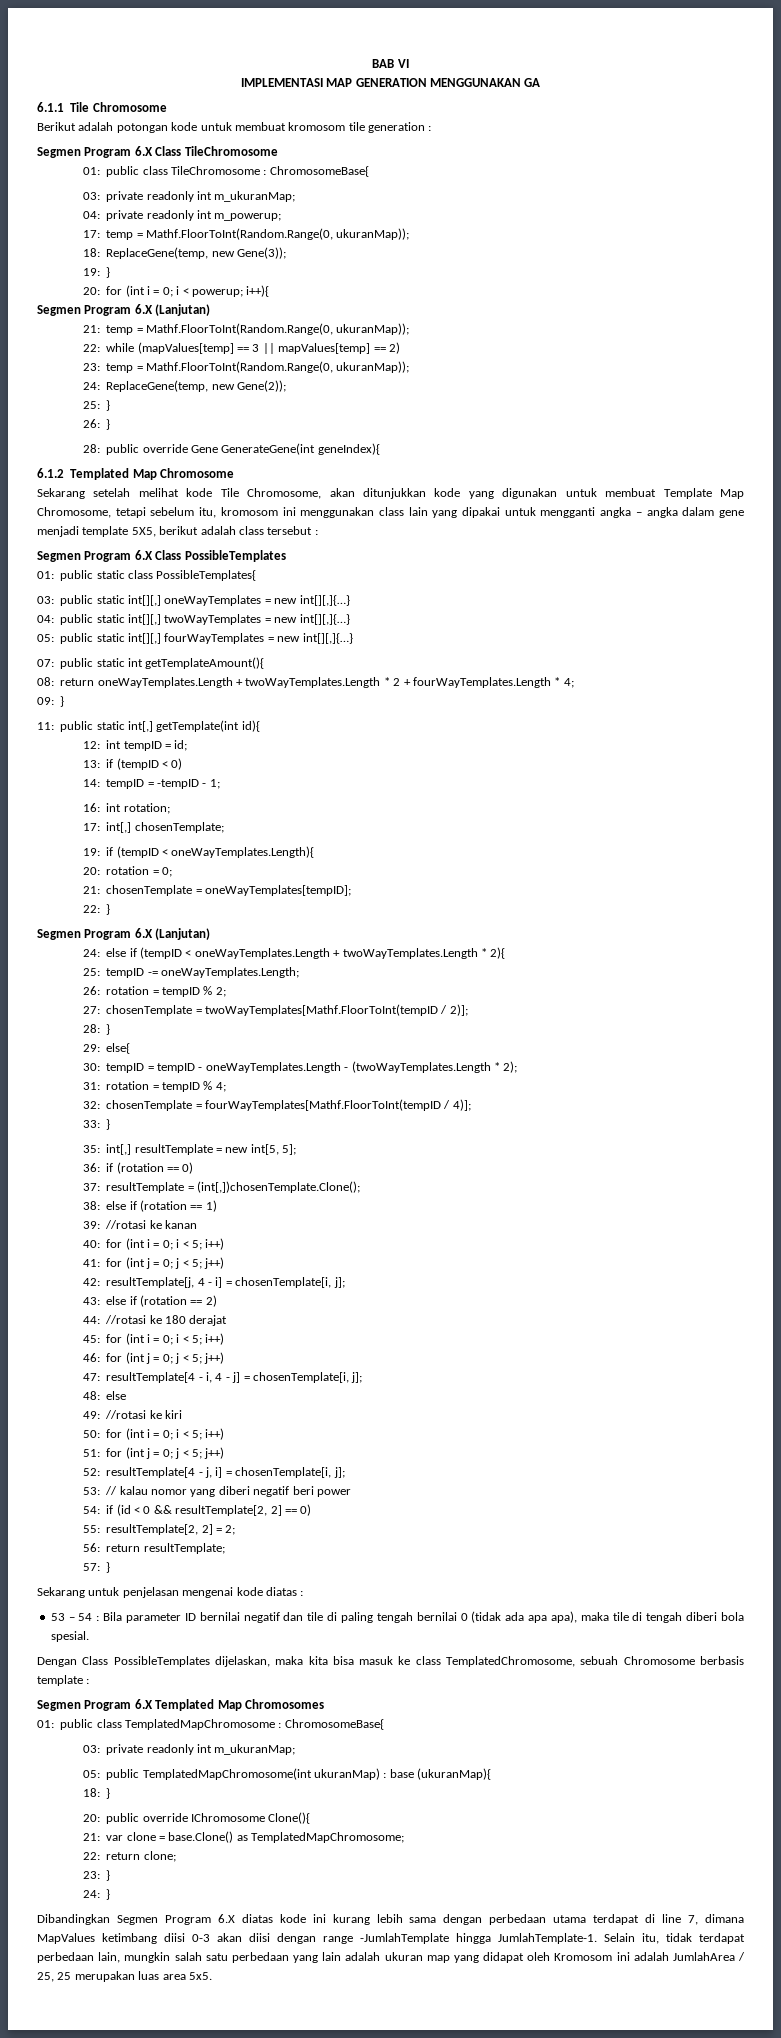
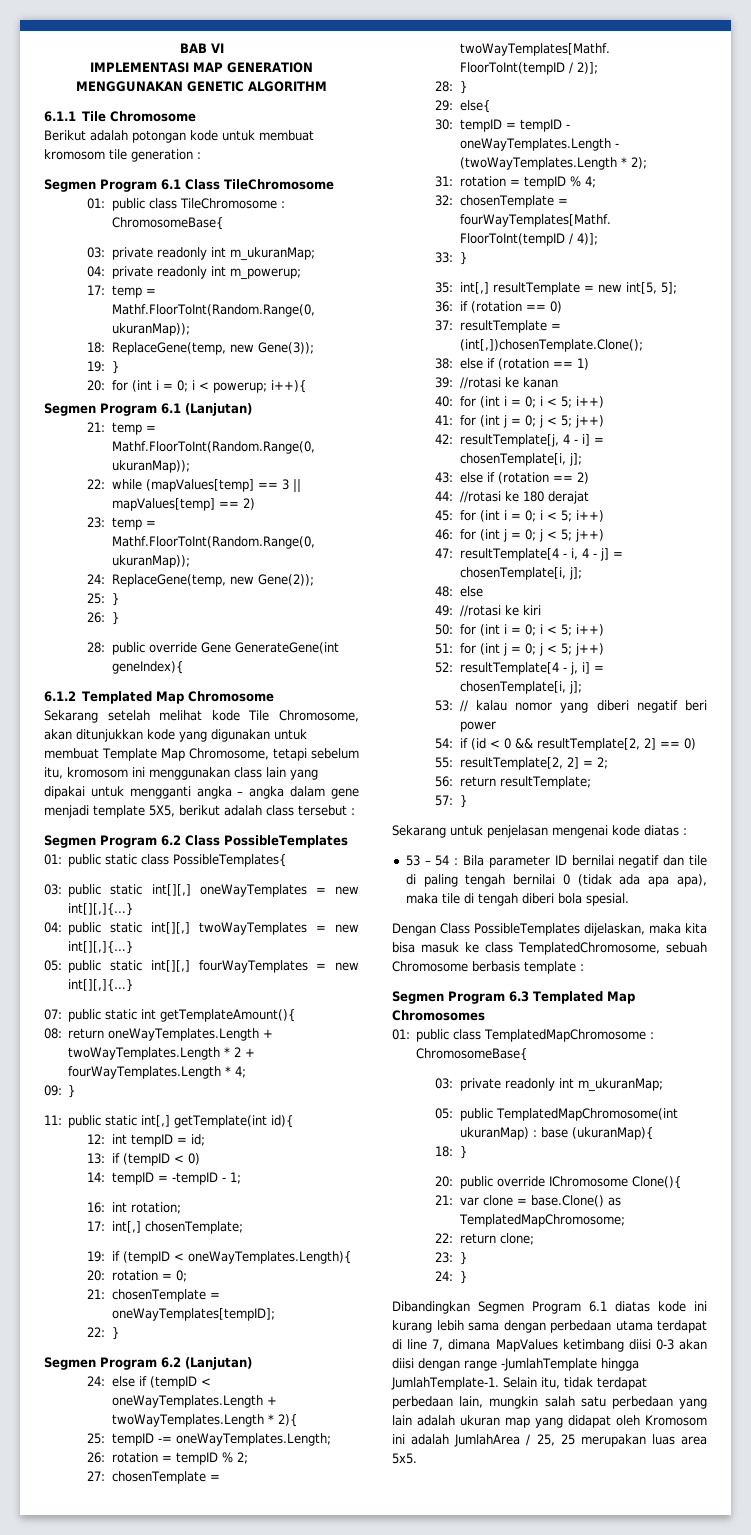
- IMPLEMENTASI MAP GENERATION MENGGUNAKAN GA
+ IMPLEMENTASI MAP GENERATION MENGGUNAKAN GENETIC ALGORITHM
- Segmen Program 6.X Class TileChromosome
+ Segmen Program 6.1 Class TileChromosome
  20: for (int i = 0; i < powerup; i++){
- Segmen Program 6.X (Lanjutan)
+ Segmen Program 6.1 (Lanjutan)
- Segmen Program 6.X Class PossibleTemplates
+ Segmen Program 6.2 Class PossibleTemplates
  22: }
- Segmen Program 6.X (Lanjutan)
+ Segmen Program 6.2 (Lanjutan)
- Segmen Program 6.X Templated Map Chromosomes
+ Segmen Program 6.3 Templated Map Chromosomes
- Dibandingkan Segmen Program 6.X diatas kode ini kurang lebih sama dengan perbedaan utama terdapat di line 7, dimana MapValues ketimbang diisi 0-3 akan diisi dengan range -JumlahTemplate hingga JumlahTemplate-1.
+ Dibandingkan Segmen Program 6.1 diatas kode ini kurang lebih sama dengan perbedaan utama terdapat di line 7, dimana MapValues ketimbang diisi 0-3 akan diisi dengan range -JumlahTemplate hingga JumlahTemplate-1.

